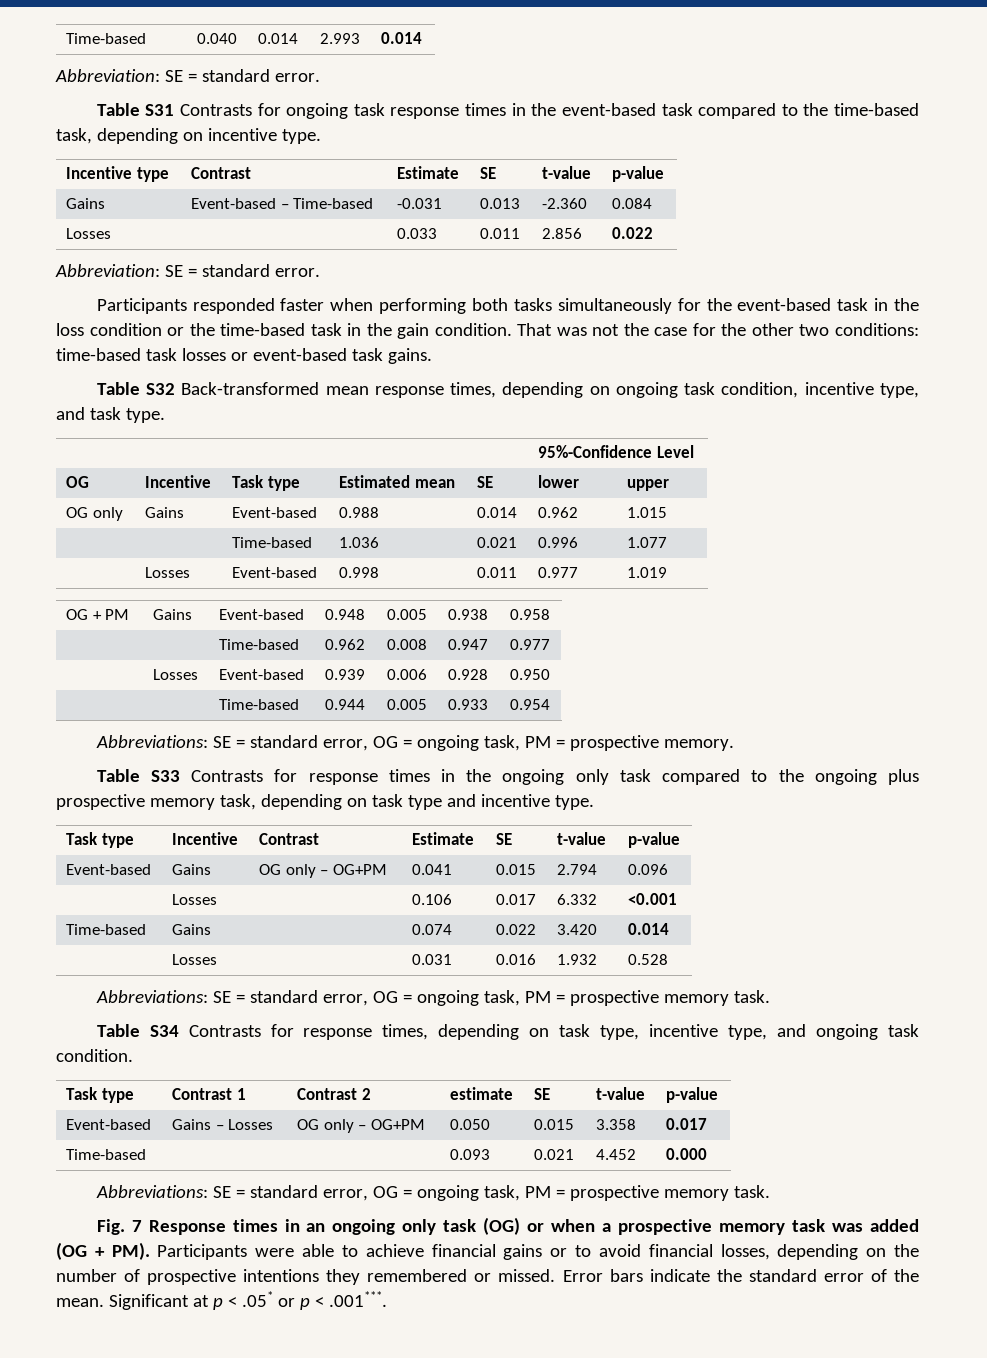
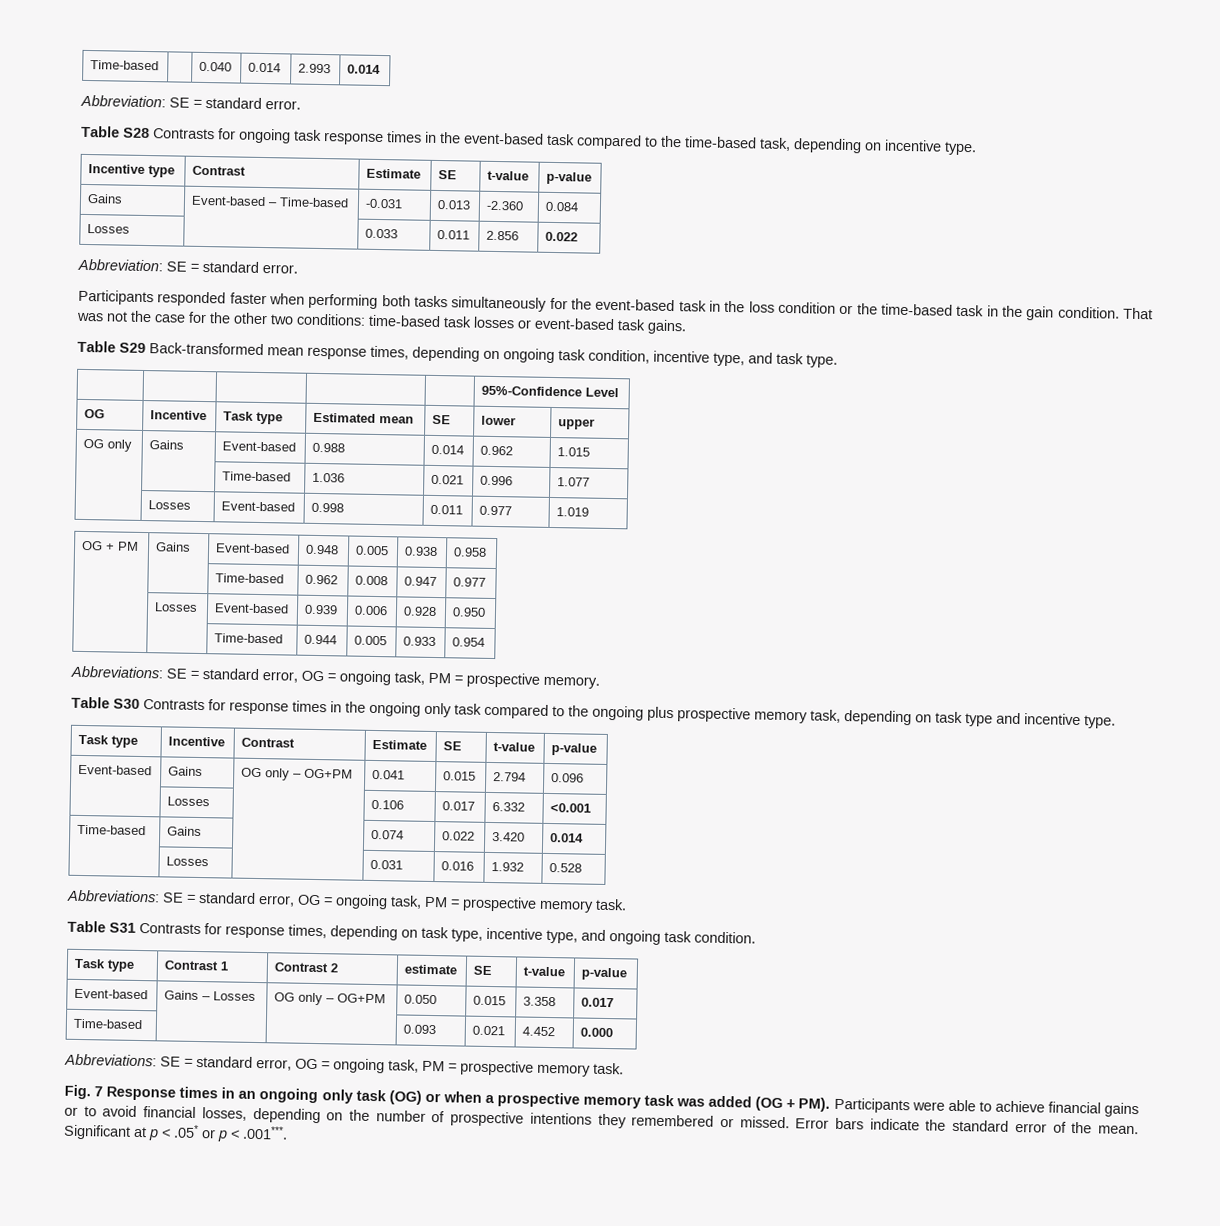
- Table S31 Contrasts for ongoing task response times in the event-based task compared to the time-based task, depending on incentive type.
+ Table S28 Contrasts for ongoing task response times in the event-based task compared to the time-based task, depending on incentive type.
- Table S32 Back-transformed mean response times, depending on ongoing task condition, incentive type, and task type.
+ Table S29 Back-transformed mean response times, depending on ongoing task condition, incentive type, and task type.
- Table S33 Contrasts for response times in the ongoing only task compared to the ongoing plus prospective memory task, depending on task type and incentive type.
+ Table S30 Contrasts for response times in the ongoing only task compared to the ongoing plus prospective memory task, depending on task type and incentive type.
- Table S34 Contrasts for response times, depending on task type, incentive type, and ongoing task condition.
+ Table S31 Contrasts for response times, depending on task type, incentive type, and ongoing task condition.

